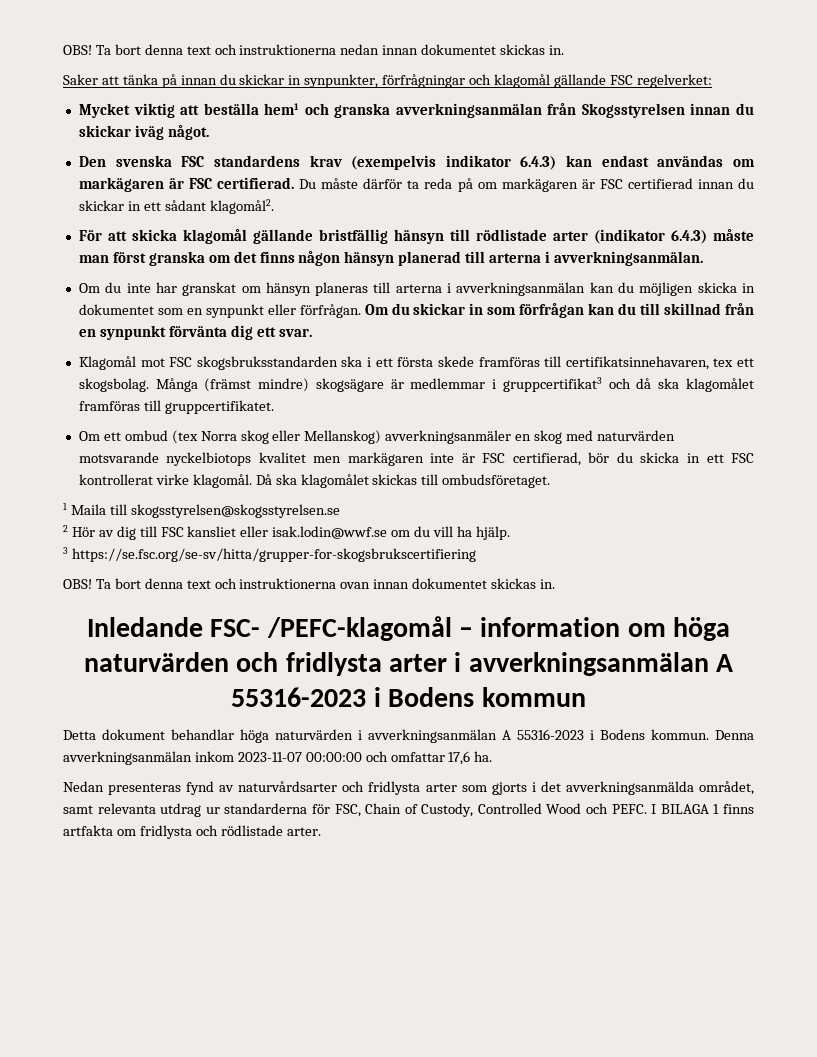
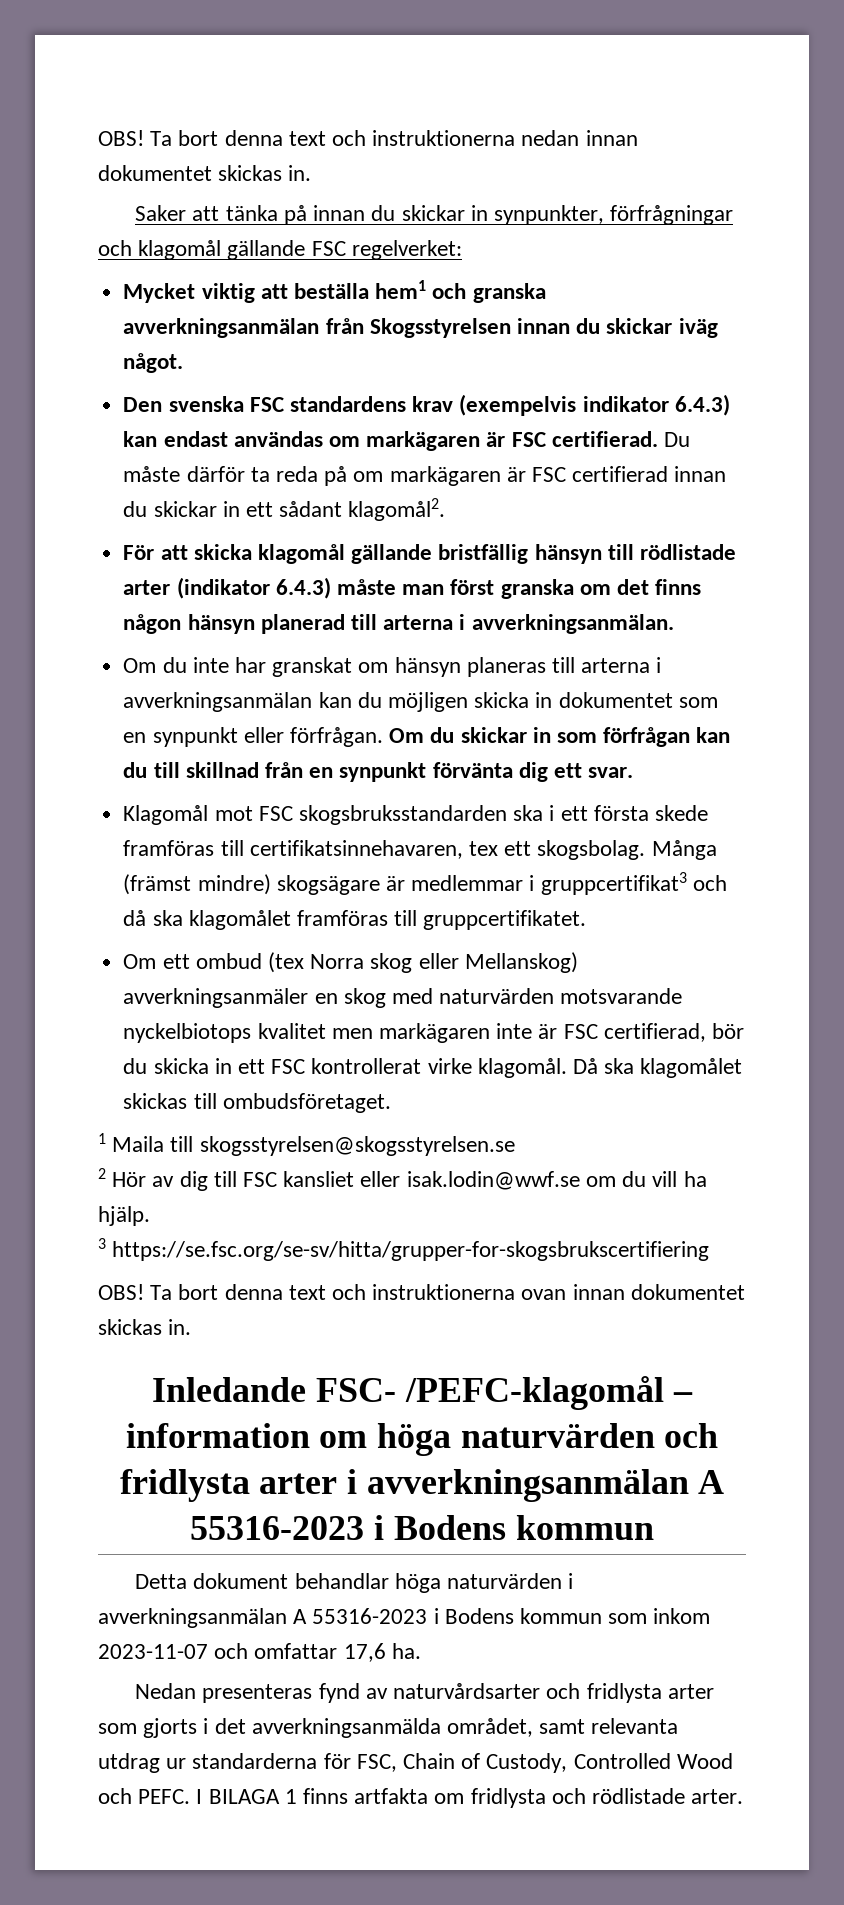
- Detta dokument behandlar höga naturvärden i avverkningsanmälan A 55316-2023 i Bodens kommun. Denna avverkningsanmälan inkom 2023-11-07 00:00:00 och omfattar 17,6 ha.
+ Detta dokument behandlar höga naturvärden i avverkningsanmälan A 55316-2023 i Bodens kommun som inkom 2023-11-07 och omfattar 17,6 ha.

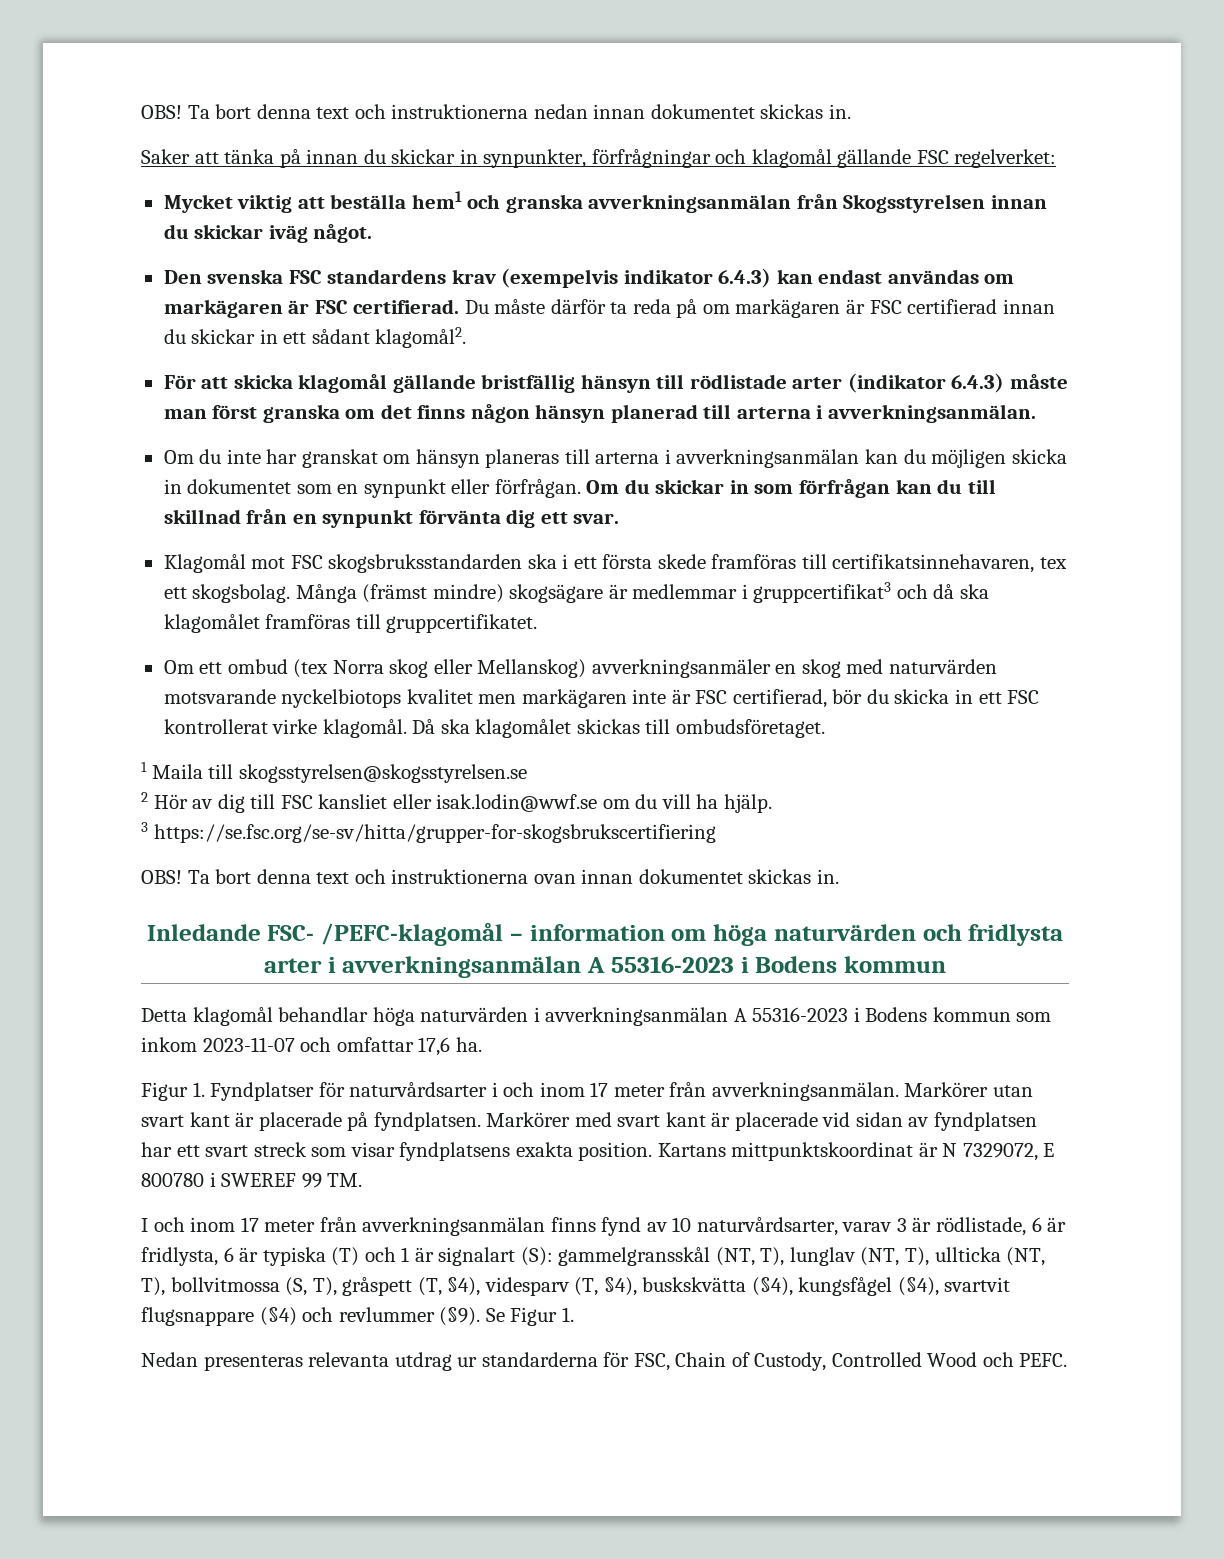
- Detta dokument behandlar höga naturvärden i avverkningsanmälan A 55316-2023 i Bodens kommun som inkom 2023-11-07 och omfattar 17,6 ha.
+ Detta klagomål behandlar höga naturvärden i avverkningsanmälan A 55316-2023 i Bodens kommun som inkom 2023-11-07 och omfattar 17,6 ha.
- Nedan presenteras fynd av naturvårdsarter och fridlysta arter som gjorts i det avverkningsanmälda området, samt relevanta utdrag ur standarderna för FSC, Chain of Custody, Controlled Wood och PEFC. I BILAGA 1 finns artfakta om fridlysta och rödlistade arter.
+ Figur 1. Fyndplatser för naturvårdsarter i och inom 17 meter från avverkningsanmälan. Markörer utan svart kant är placerade på fyndplatsen. Markörer med svart kant är placerade vid sidan av fyndplatsen har ett svart streck som visar fyndplatsens exakta position. Kartans mittpunktskoordinat är N 7329072, E 800780 i SWEREF 99 TM.
+ I och inom 17 meter från avverkningsanmälan finns fynd av 10 naturvårdsarter, varav 3 är rödlistade, 6 är fridlysta, 6 är typiska (T) och 1 är signalart (S): gammelgransskål (NT, T), lunglav (NT, T), ullticka (NT, T), bollvitmossa (S, T), gråspett (T, §4), videsparv (T, §4), buskskvätta (§4), kungsfågel (§4), svartvit flugsnappare (§4) och revlummer (§9). Se Figur 1.
+ Nedan presenteras relevanta utdrag ur standarderna för FSC, Chain of Custody, Controlled Wood och PEFC.

